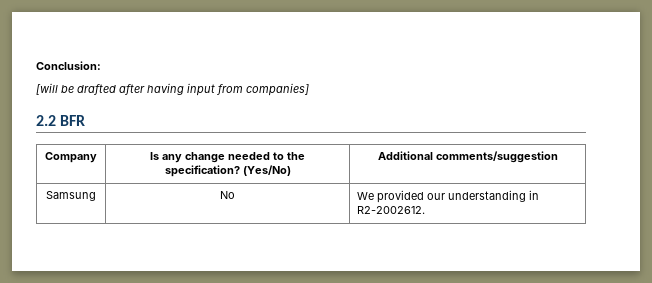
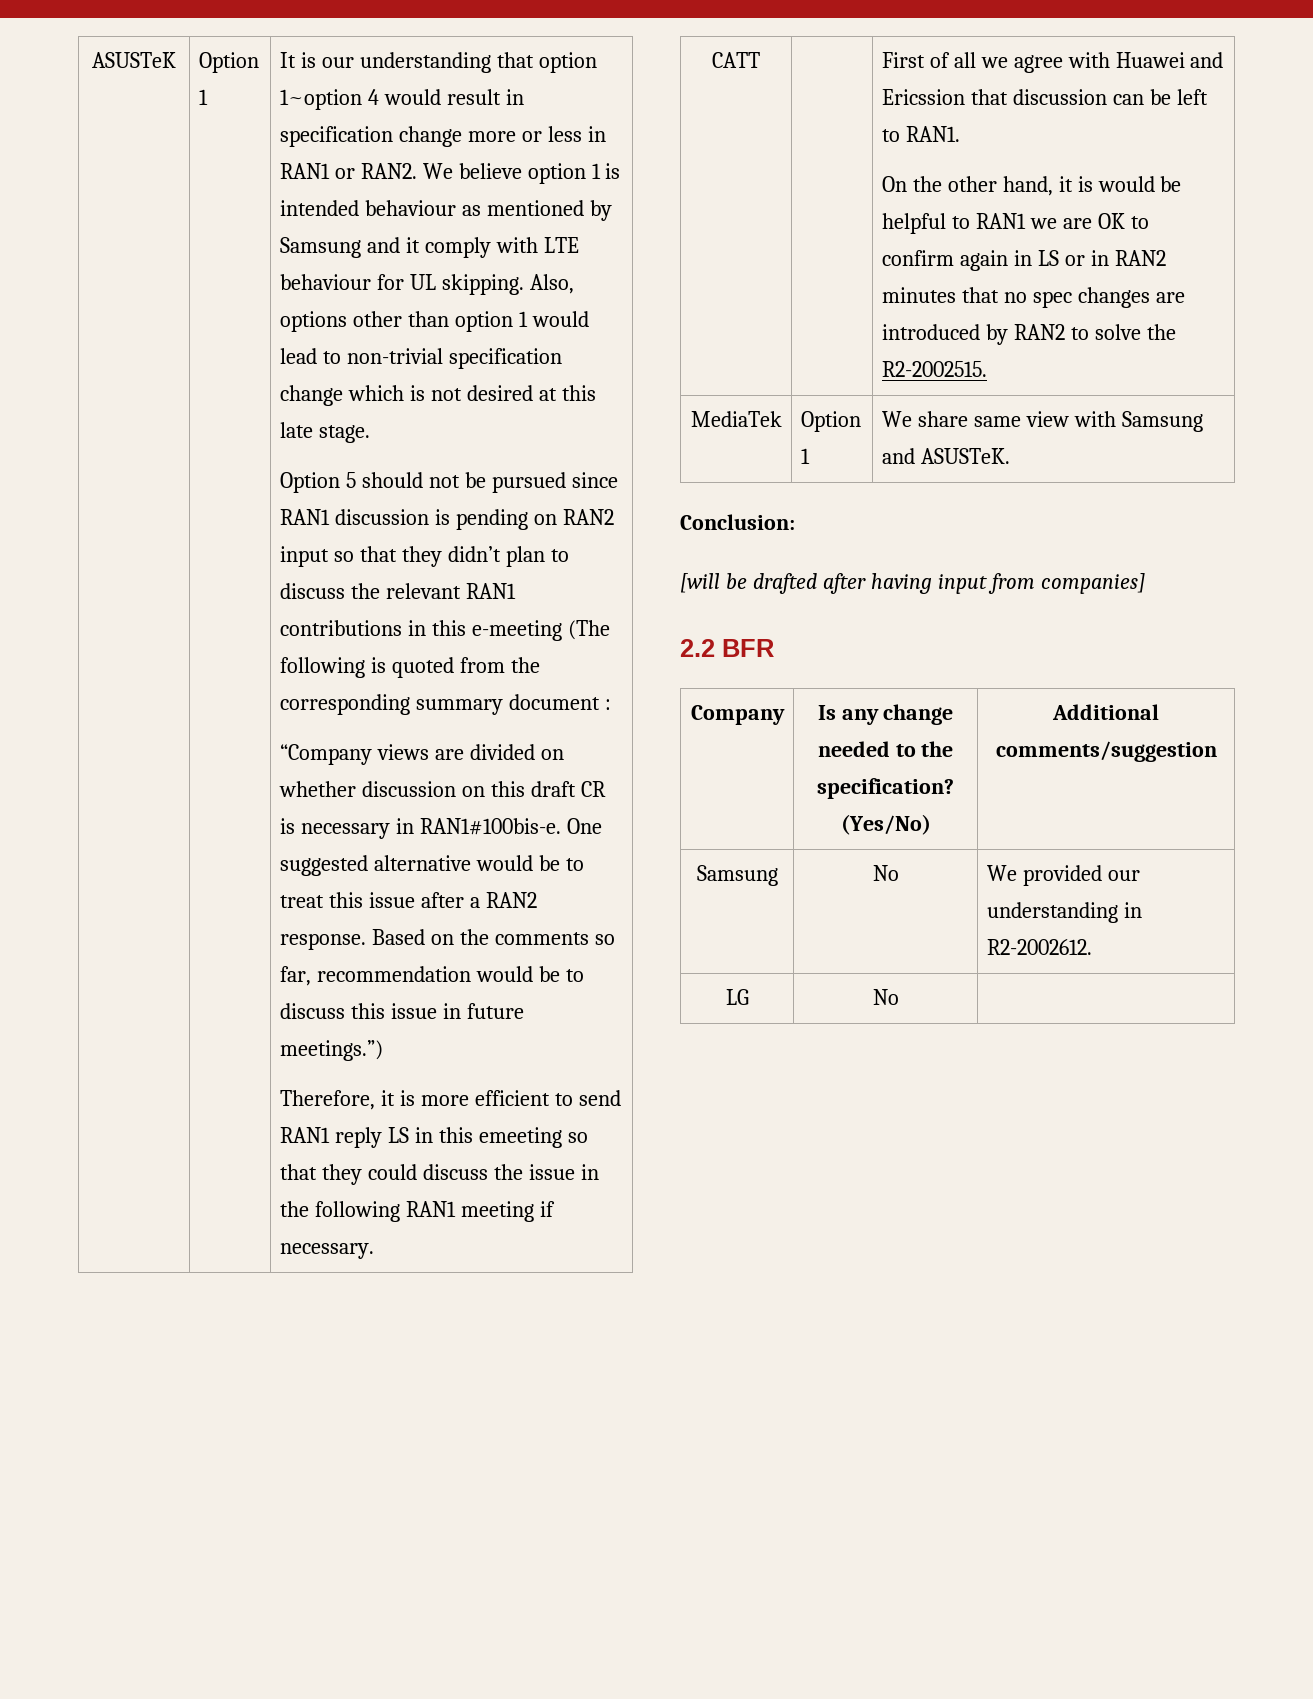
+ ASUSTeK | Option 1 | It is our understanding that option 1~option 4 would result in specification change more or less in RAN1 or RAN2. We believe option 1 is intended behaviour as mentioned by Samsung and it comply with LTE behaviour for UL skipping. Also, options other than option 1 would lead to non-trivial specification change which is not desired at this late stage.
+ Option 5 should not be pursued since RAN1 discussion is pending on RAN2 input so that they didn’t plan to discuss the relevant RAN1 contributions in this e-meeting (The following is quoted from the corresponding summary document :
+ “Company views are divided on whether discussion on this draft CR is necessary in RAN1#100bis-e. One suggested alternative would be to treat this issue after a RAN2 response. Based on the comments so far, recommendation would be to discuss this issue in future meetings.”)
+ Therefore, it is more efficient to send RAN1 reply LS in this emeeting so that they could discuss the issue in the following RAN1 meeting if necessary.
+ CATT | | First of all we agree with Huawei and Ericssion that discussion can be left to RAN1.
+ On the other hand, it is would be helpful to RAN1 we are OK to confirm again in LS or in RAN2 minutes that no spec changes are introduced by RAN2 to solve the R2-2002515.
+ MediaTek | Option 1 | We share same view with Samsung and ASUSTeK.
+ LG | No |

